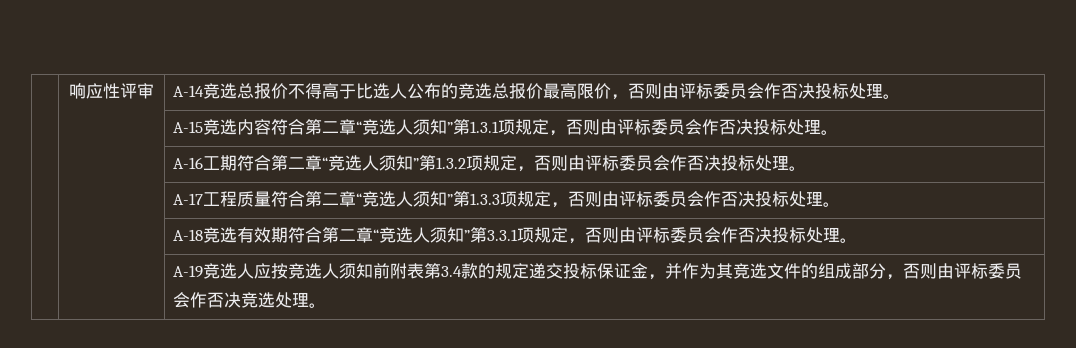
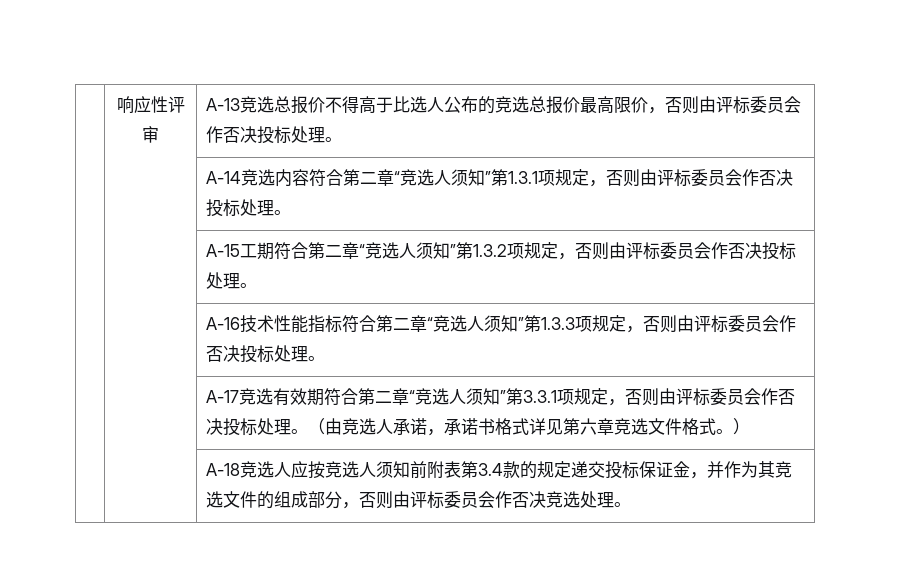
- | 响应性评审 | A-14竞选总报价不得高于比选人公布的竞选总报价最高限价，否则由评标委员会作否决投标处理。
+ | 响应性评审 | A-13竞选总报价不得高于比选人公布的竞选总报价最高限价，否则由评标委员会作否决投标处理。
- | | A-15竞选内容符合第二章“竞选人须知”第1.3.1项规定，否则由评标委员会作否决投标处理。
+ | | A-14竞选内容符合第二章“竞选人须知”第1.3.1项规定，否则由评标委员会作否决投标处理。
- | | A-16工期符合第二章“竞选人须知”第1.3.2项规定，否则由评标委员会作否决投标处理。
+ | | A-15工期符合第二章“竞选人须知”第1.3.2项规定，否则由评标委员会作否决投标处理。
- | | A-17工程质量符合第二章“竞选人须知”第1.3.3项规定，否则由评标委员会作否决投标处理。
+ | | A-16技术性能指标符合第二章“竞选人须知”第1.3.3项规定，否则由评标委员会作否决投标处理。
- | | A-18竞选有效期符合第二章“竞选人须知”第3.3.1项规定，否则由评标委员会作否决投标处理。
- | | A-19竞选人应按竞选人须知前附表第3.4款的规定递交投标保证金，并作为其竞选文件的组成部分，否则由评标委员会作否决竞选处理。
+ | | A-17竞选有效期符合第二章“竞选人须知”第3.3.1项规定，否则由评标委员会作否决投标处理。（由竞选人承诺，承诺书格式详见第六章竞选文件格式。）
+ | | A-18竞选人应按竞选人须知前附表第3.4款的规定递交投标保证金，并作为其竞选文件的组成部分，否则由评标委员会作否决竞选处理。

